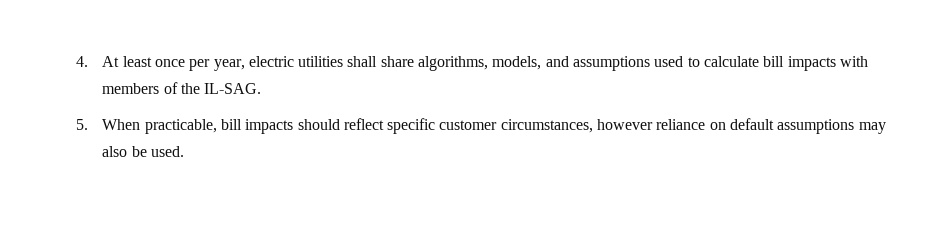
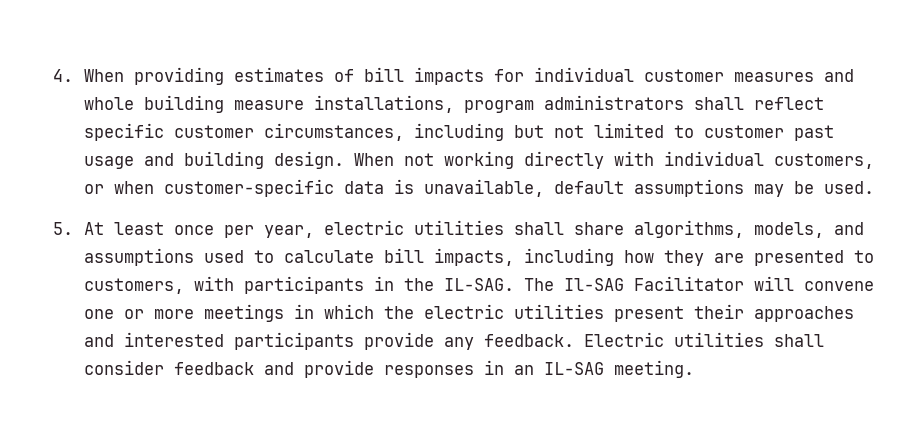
- 4. At least once per year, electric utilities shall share algorithms, models, and assumptions used to calculate bill impacts with members of the IL-SAG.
- 5. When practicable, bill impacts should reflect specific customer circumstances, however reliance on default assumptions may also be used.
+ 4. When providing estimates of bill impacts for individual customer measures and whole building measure installations, program administrators shall reflect specific customer circumstances, including but not limited to customer past usage and building design. When not working directly with individual customers, or when customer-specific data is unavailable, default assumptions may be used.
+ 5. At least once per year, electric utilities shall share algorithms, models, and assumptions used to calculate bill impacts, including how they are presented to customers, with participants in the IL-SAG. The Il-SAG Facilitator will convene one or more meetings in which the electric utilities present their approaches and interested participants provide any feedback. Electric utilities shall consider feedback and provide responses in an IL-SAG meeting.

